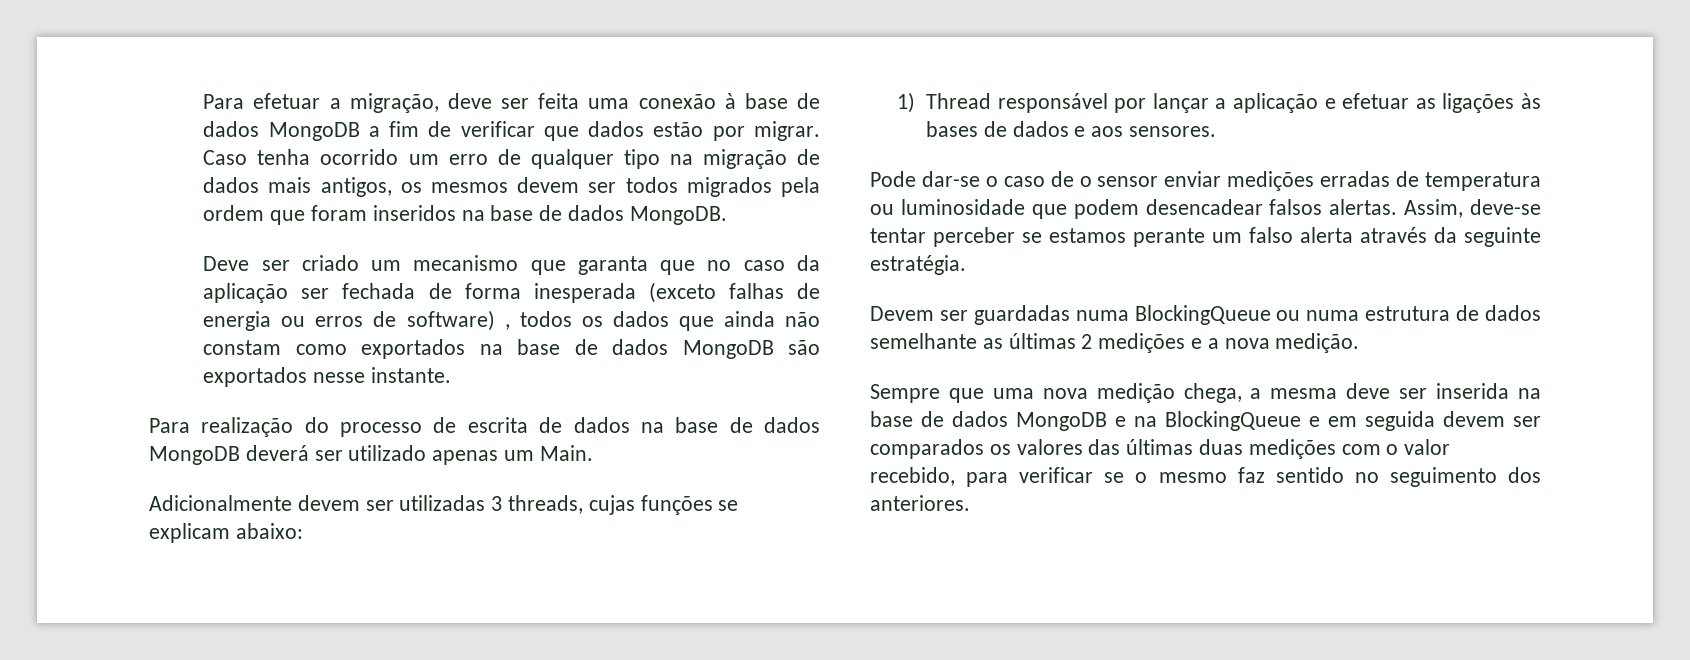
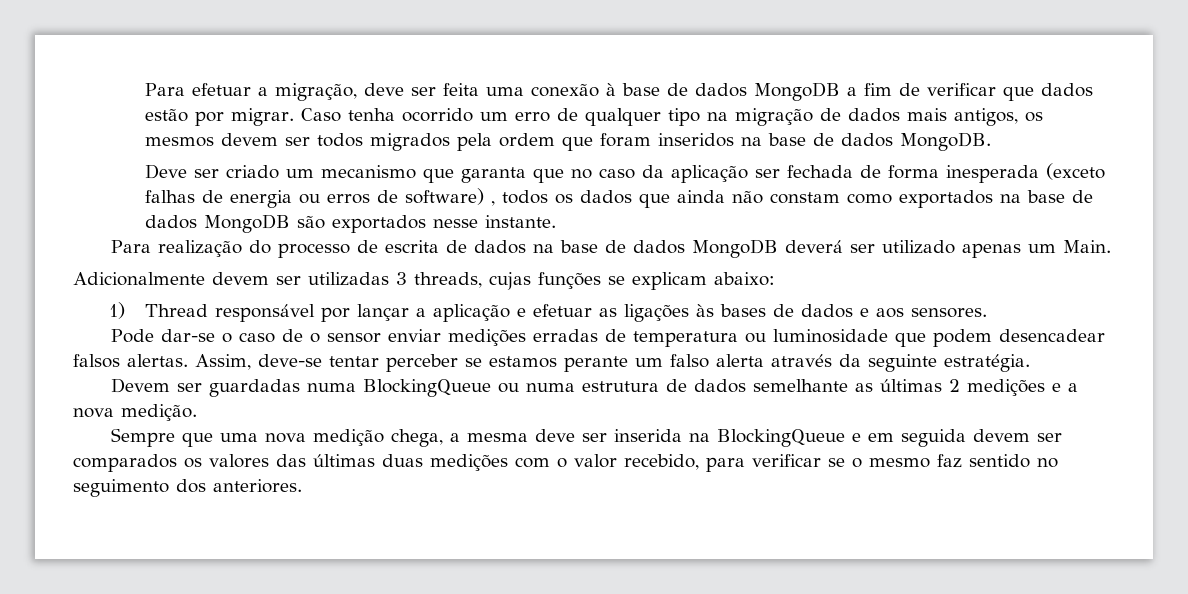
- Sempre que uma nova medição chega, a mesma deve ser inserida na base de dados MongoDB e na BlockingQueue e em seguida devem ser comparados os valores das últimas duas medições com o valor recebido, para verificar se o mesmo faz sentido no seguimento dos anteriores.
+ Sempre que uma nova medição chega, a mesma deve ser inserida na BlockingQueue e em seguida devem ser comparados os valores das últimas duas medições com o valor recebido, para verificar se o mesmo faz sentido no seguimento dos anteriores.

